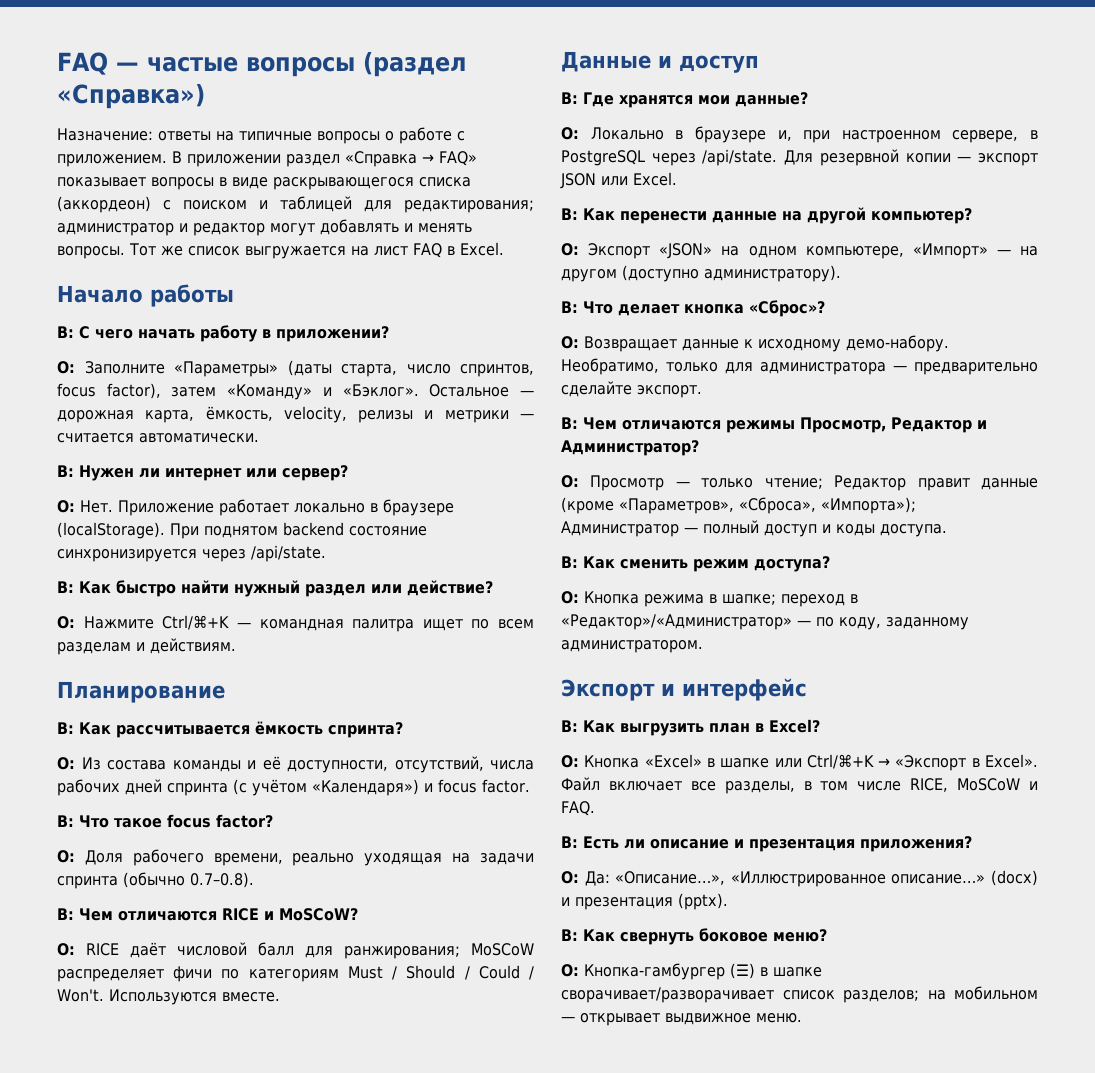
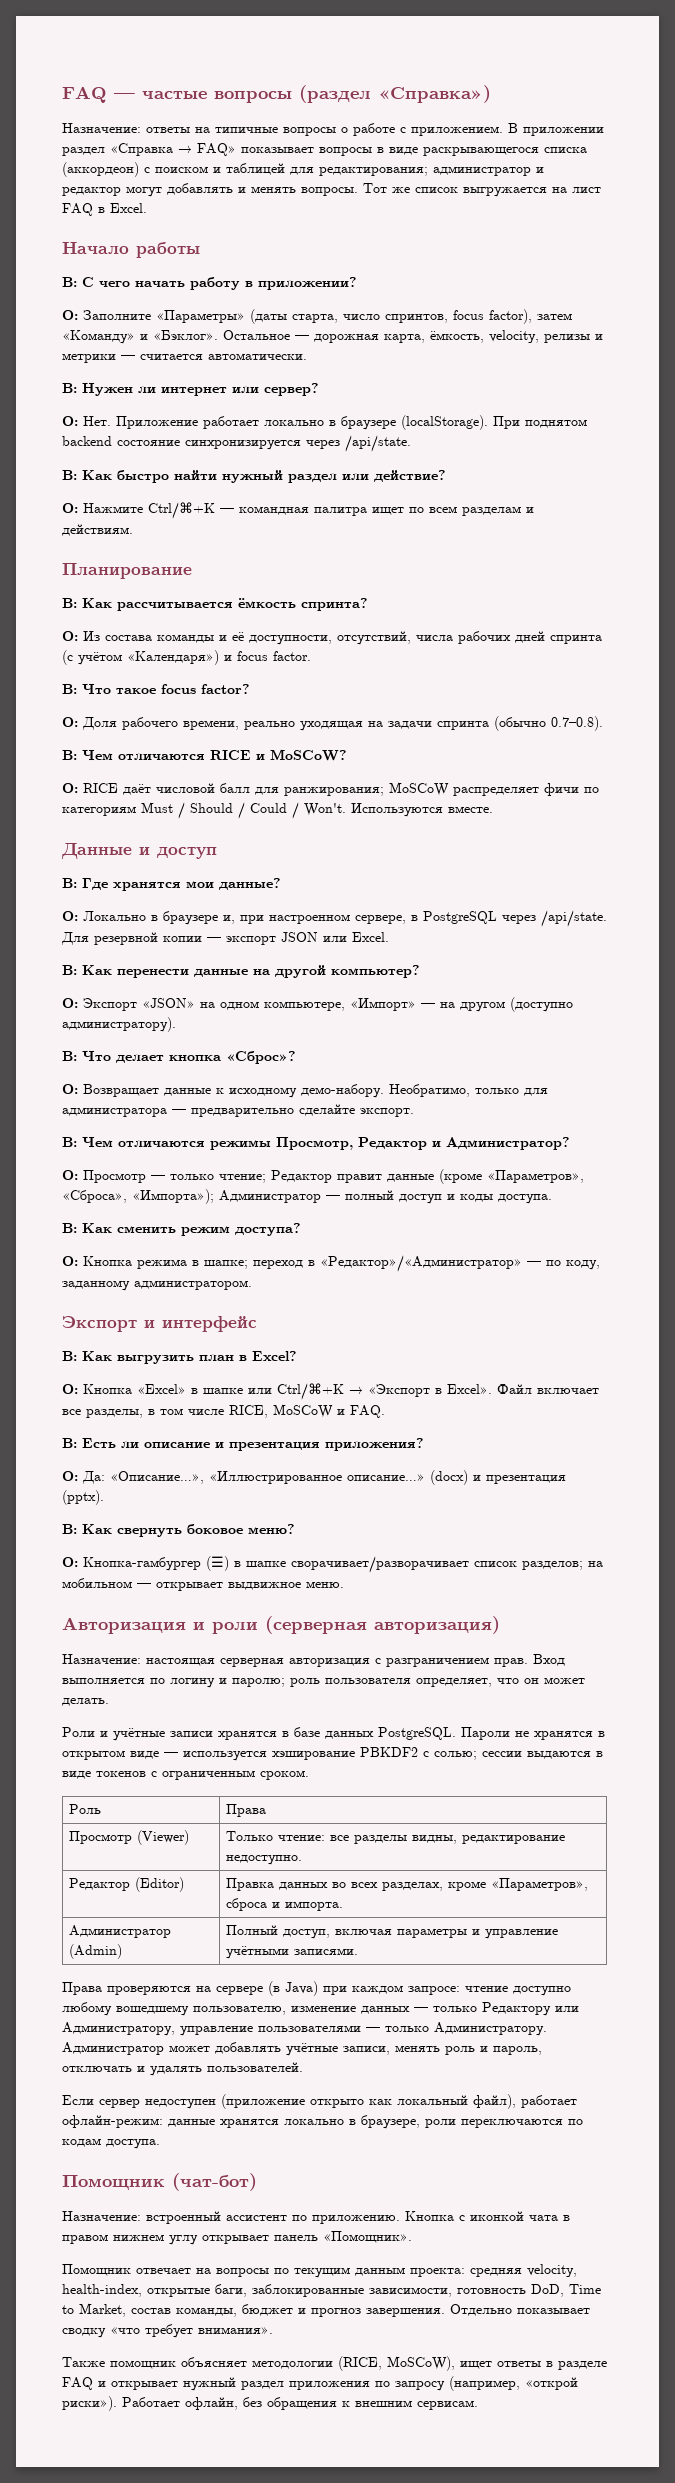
+ Авторизация и роли (серверная авторизация)
+ Назначение: настоящая серверная авторизация с разграничением прав. Вход выполняется по логину и паролю; роль пользователя определяет, что он может делать.
+ Роли и учётные записи хранятся в базе данных PostgreSQL. Пароли не хранятся в открытом виде — используется хэширование PBKDF2 с солью; сессии выдаются в виде токенов с ограниченным сроком.
+ Роль | Права
+ Просмотр (Viewer) | Только чтение: все разделы видны, редактирование недоступно.
+ Редактор (Editor) | Правка данных во всех разделах, кроме «Параметров», сброса и импорта.
+ Администратор (Admin) | Полный доступ, включая параметры и управление учётными записями.
+ Права проверяются на сервере (в Java) при каждом запросе: чтение доступно любому вошедшему пользователю, изменение данных — только Редактору или Администратору, управление пользователями — только Администратору. Администратор может добавлять учётные записи, менять роль и пароль, отключать и удалять пользователей.
+ Если сервер недоступен (приложение открыто как локальный файл), работает офлайн-режим: данные хранятся локально в браузере, роли переключаются по кодам доступа.
+ Помощник (чат-бот)
+ Назначение: встроенный ассистент по приложению. Кнопка с иконкой чата в правом нижнем углу открывает панель «Помощник».
+ Помощник отвечает на вопросы по текущим данным проекта: средняя velocity, health-index, открытые баги, заблокированные зависимости, готовность DoD, Time to Market, состав команды, бюджет и прогноз завершения. Отдельно показывает сводку «что требует внимания».
+ Также помощник объясняет методологии (RICE, MoSCoW), ищет ответы в разделе FAQ и открывает нужный раздел приложения по запросу (например, «открой риски»). Работает офлайн, без обращения к внешним сервисам.

